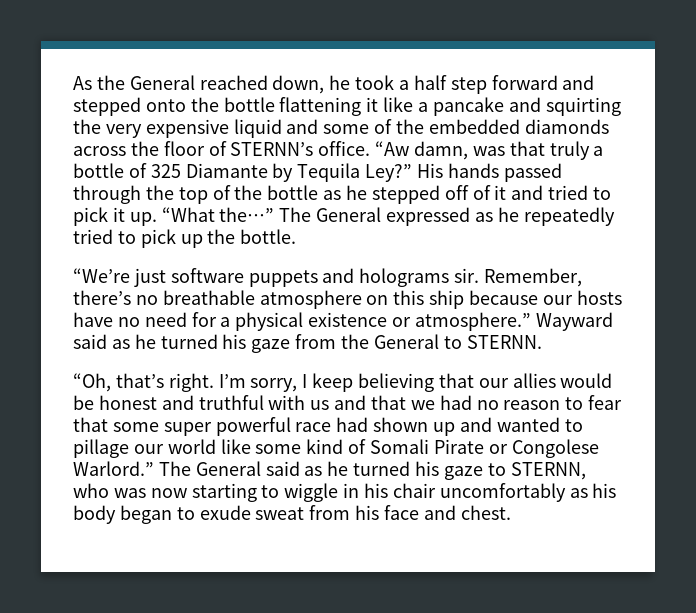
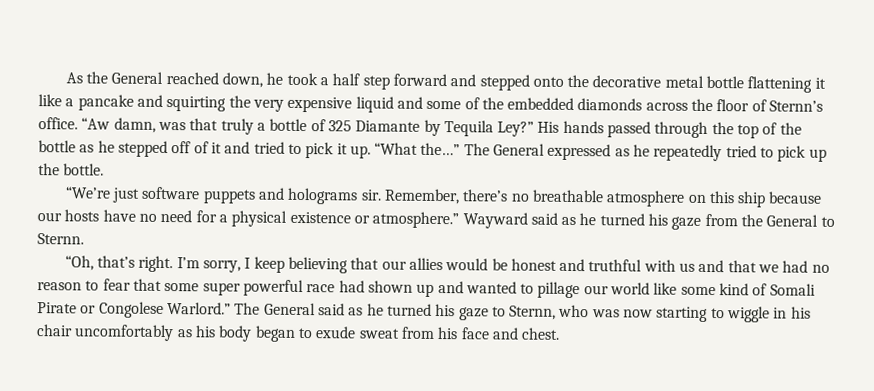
- As the General reached down, he took a half step forward and stepped onto the bottle flattening it like a pancake and squirting the very expensive liquid and some of the embedded diamonds across the floor of STERNN’s office.
+ As the General reached down, he took a half step forward and stepped onto the decorative metal bottle flattening it like a pancake and squirting the very expensive liquid and some of the embedded diamonds across the floor of Sternn’s office.
- Wayward said as he turned his gaze from the General to STERNN.
+ Wayward said as he turned his gaze from the General to Sternn.
- The General said as he turned his gaze to STERNN, who was now starting to wiggle in his chair uncomfortably as his body began to exude sweat from his face and chest.
+ The General said as he turned his gaze to Sternn, who was now starting to wiggle in his chair uncomfortably as his body began to exude sweat from his face and chest.

